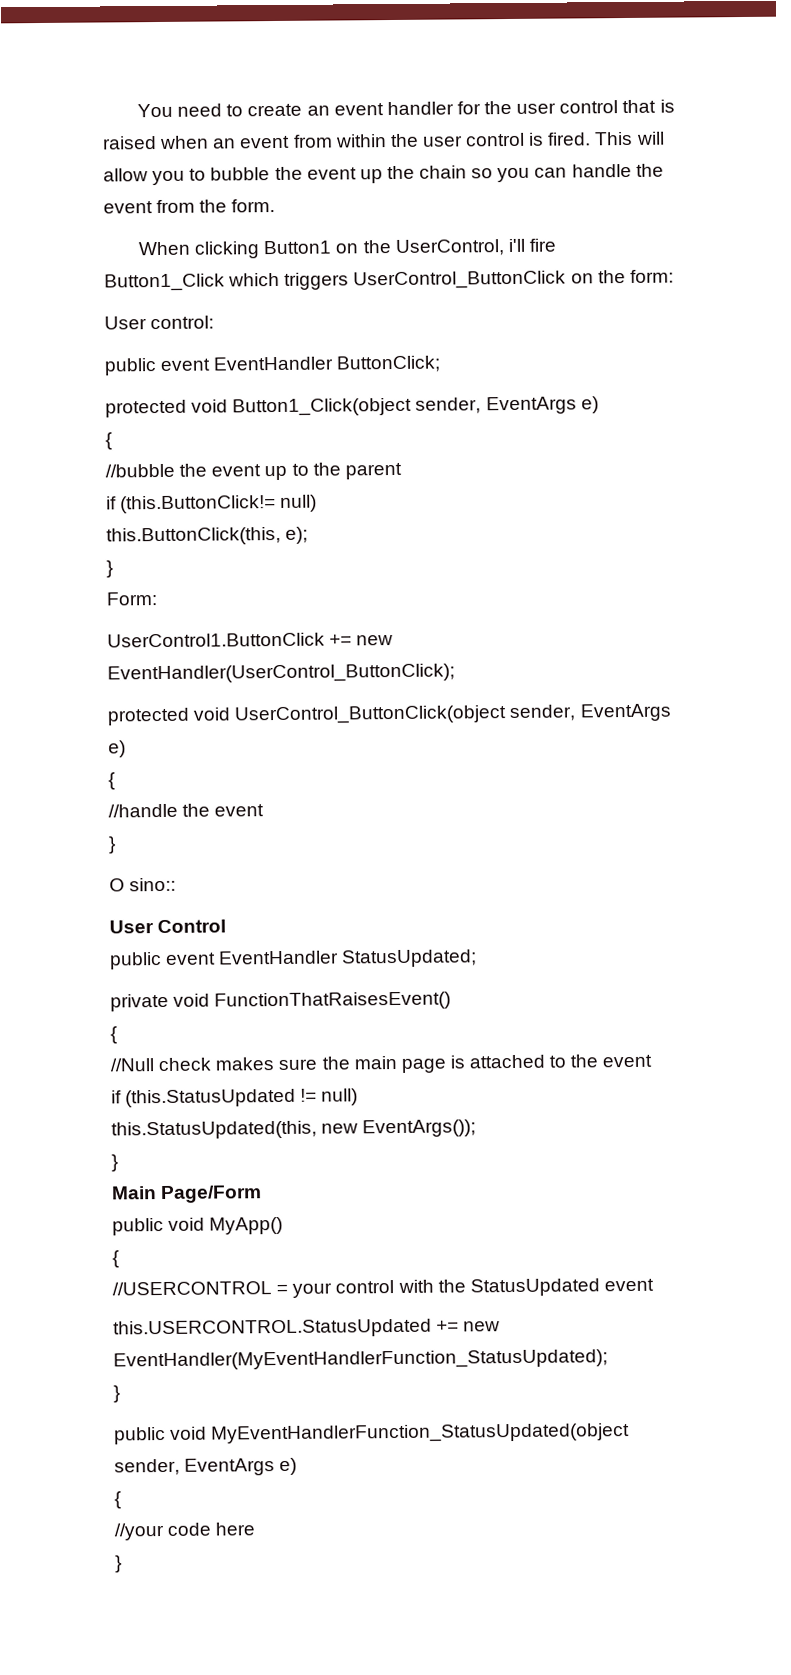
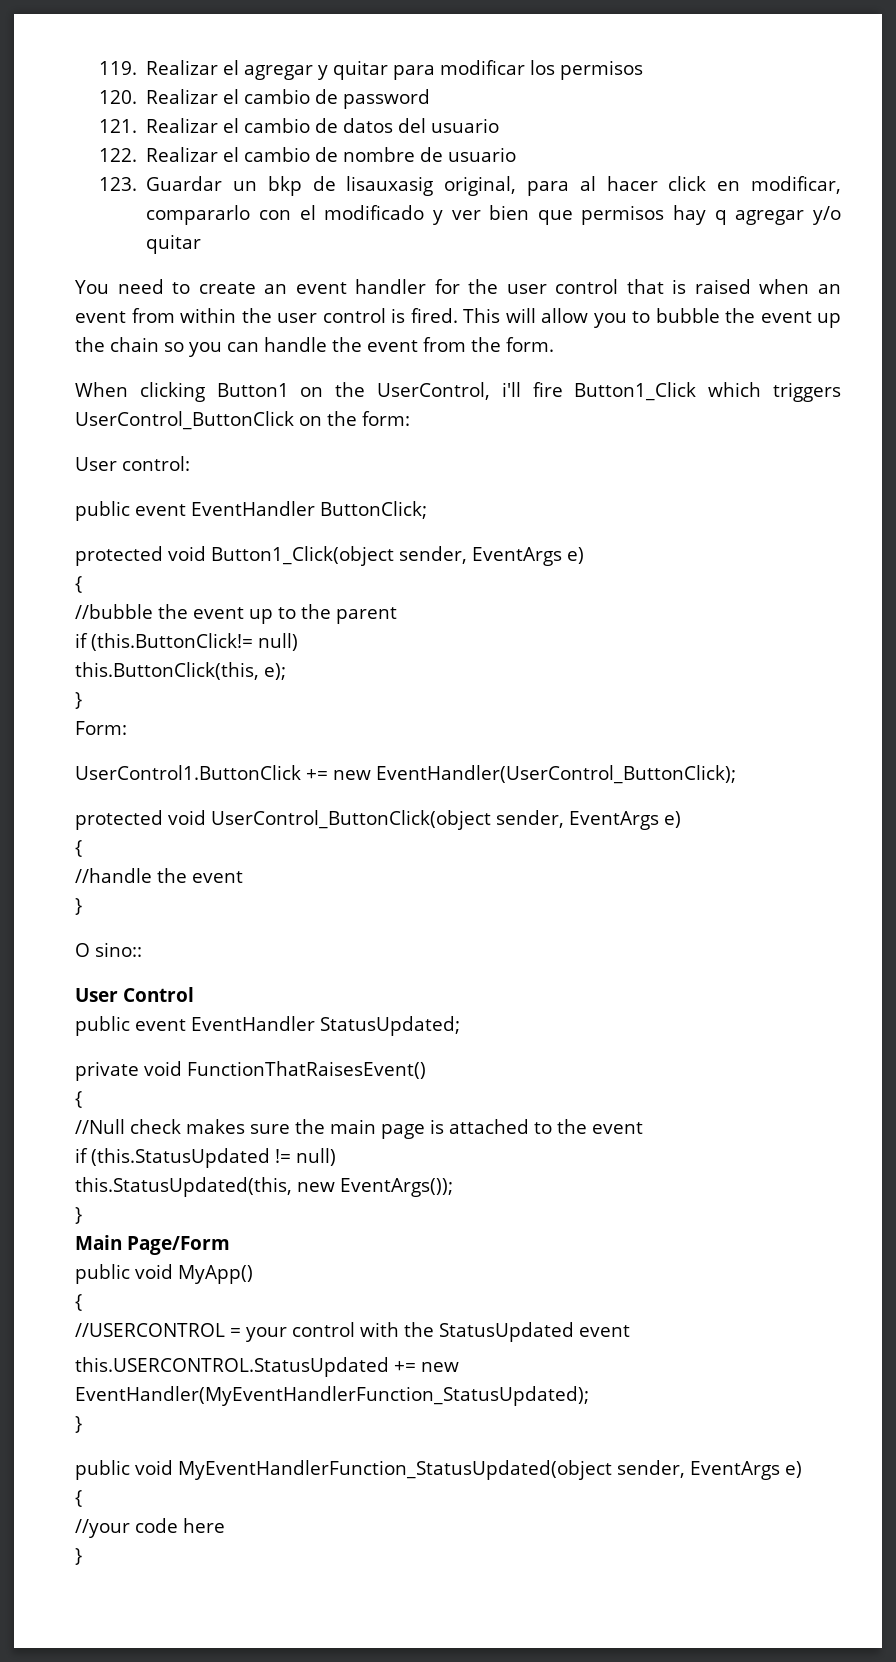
+ 119. Realizar el agregar y quitar para modificar los permisos
+ 120. Realizar el cambio de password
+ 121. Realizar el cambio de datos del usuario
+ 122. Realizar el cambio de nombre de usuario
+ 123. Guardar un bkp de lisauxasig original, para al hacer click en modificar, compararlo con el modificado y ver bien que permisos hay q agregar y/o quitar

